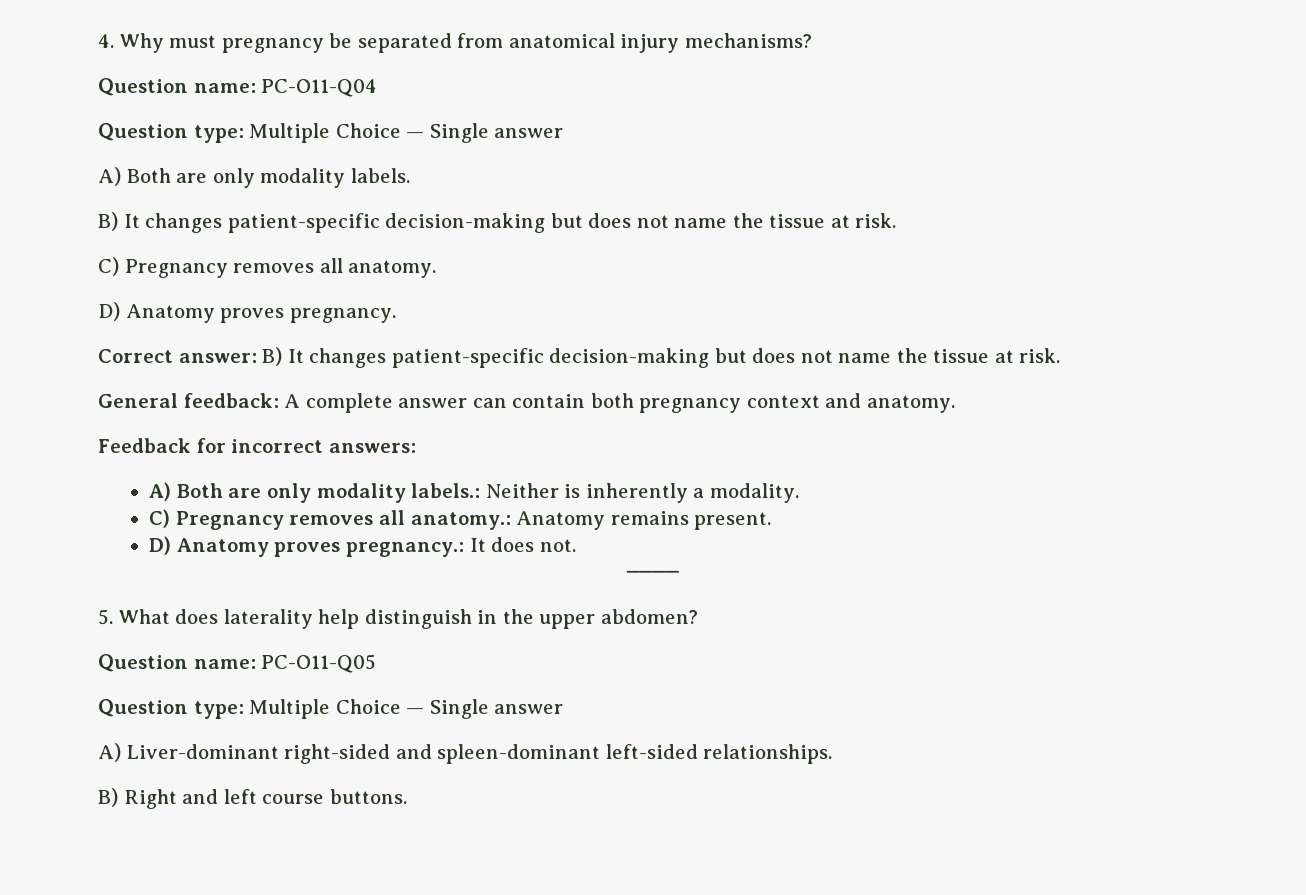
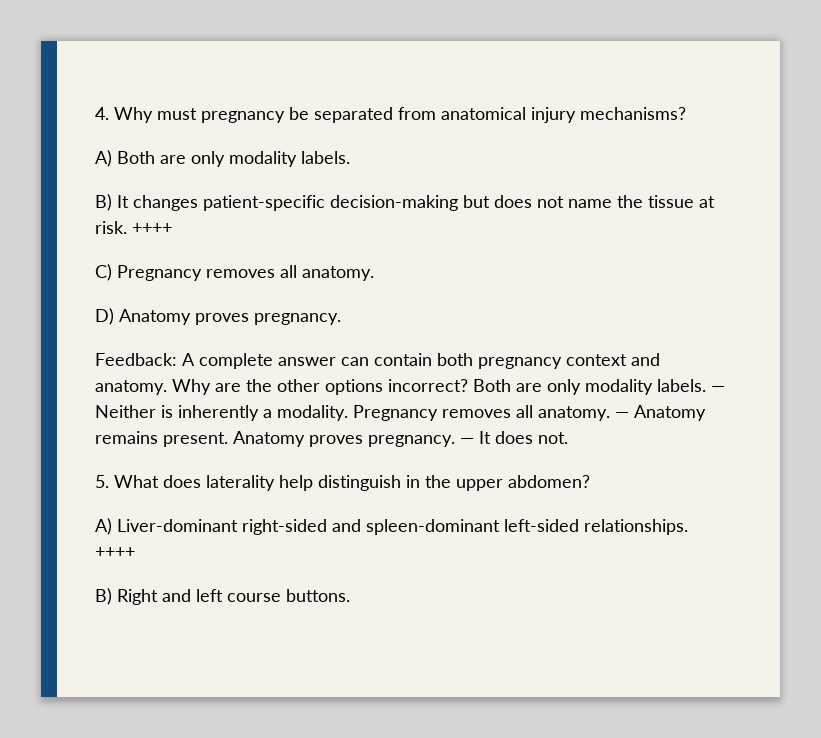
- Question name: PC-O11-Q04
- Question type: Multiple Choice — Single answer
  A) Both are only modality labels.
- B) It changes patient-specific decision-making but does not name the tissue at risk.
+ B) It changes patient-specific decision-making but does not name the tissue at risk. ++++
- Correct answer: B) It changes patient-specific decision-making but does not name the tissue at risk.
- General feedback: A complete answer can contain both pregnancy context and anatomy.
- Feedback for incorrect answers:
- A) Both are only modality labels.: Neither is inherently a modality.
- C) Pregnancy removes all anatomy.: Anatomy remains present.
- D) Anatomy proves pregnancy.: It does not.
+ Feedback: A complete answer can contain both pregnancy context and anatomy. Why are the other options incorrect? Both are only modality labels. — Neither is inherently a modality. Pregnancy removes all anatomy. — Anatomy remains present. Anatomy proves pregnancy. — It does not.
- ────
- Question name: PC-O11-Q05
- Question type: Multiple Choice — Single answer
- A) Liver-dominant right-sided and spleen-dominant left-sided relationships.
+ A) Liver-dominant right-sided and spleen-dominant left-sided relationships. ++++

